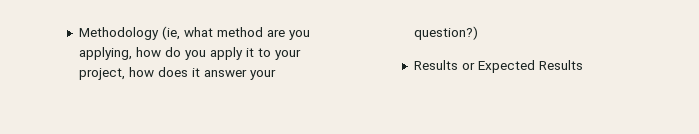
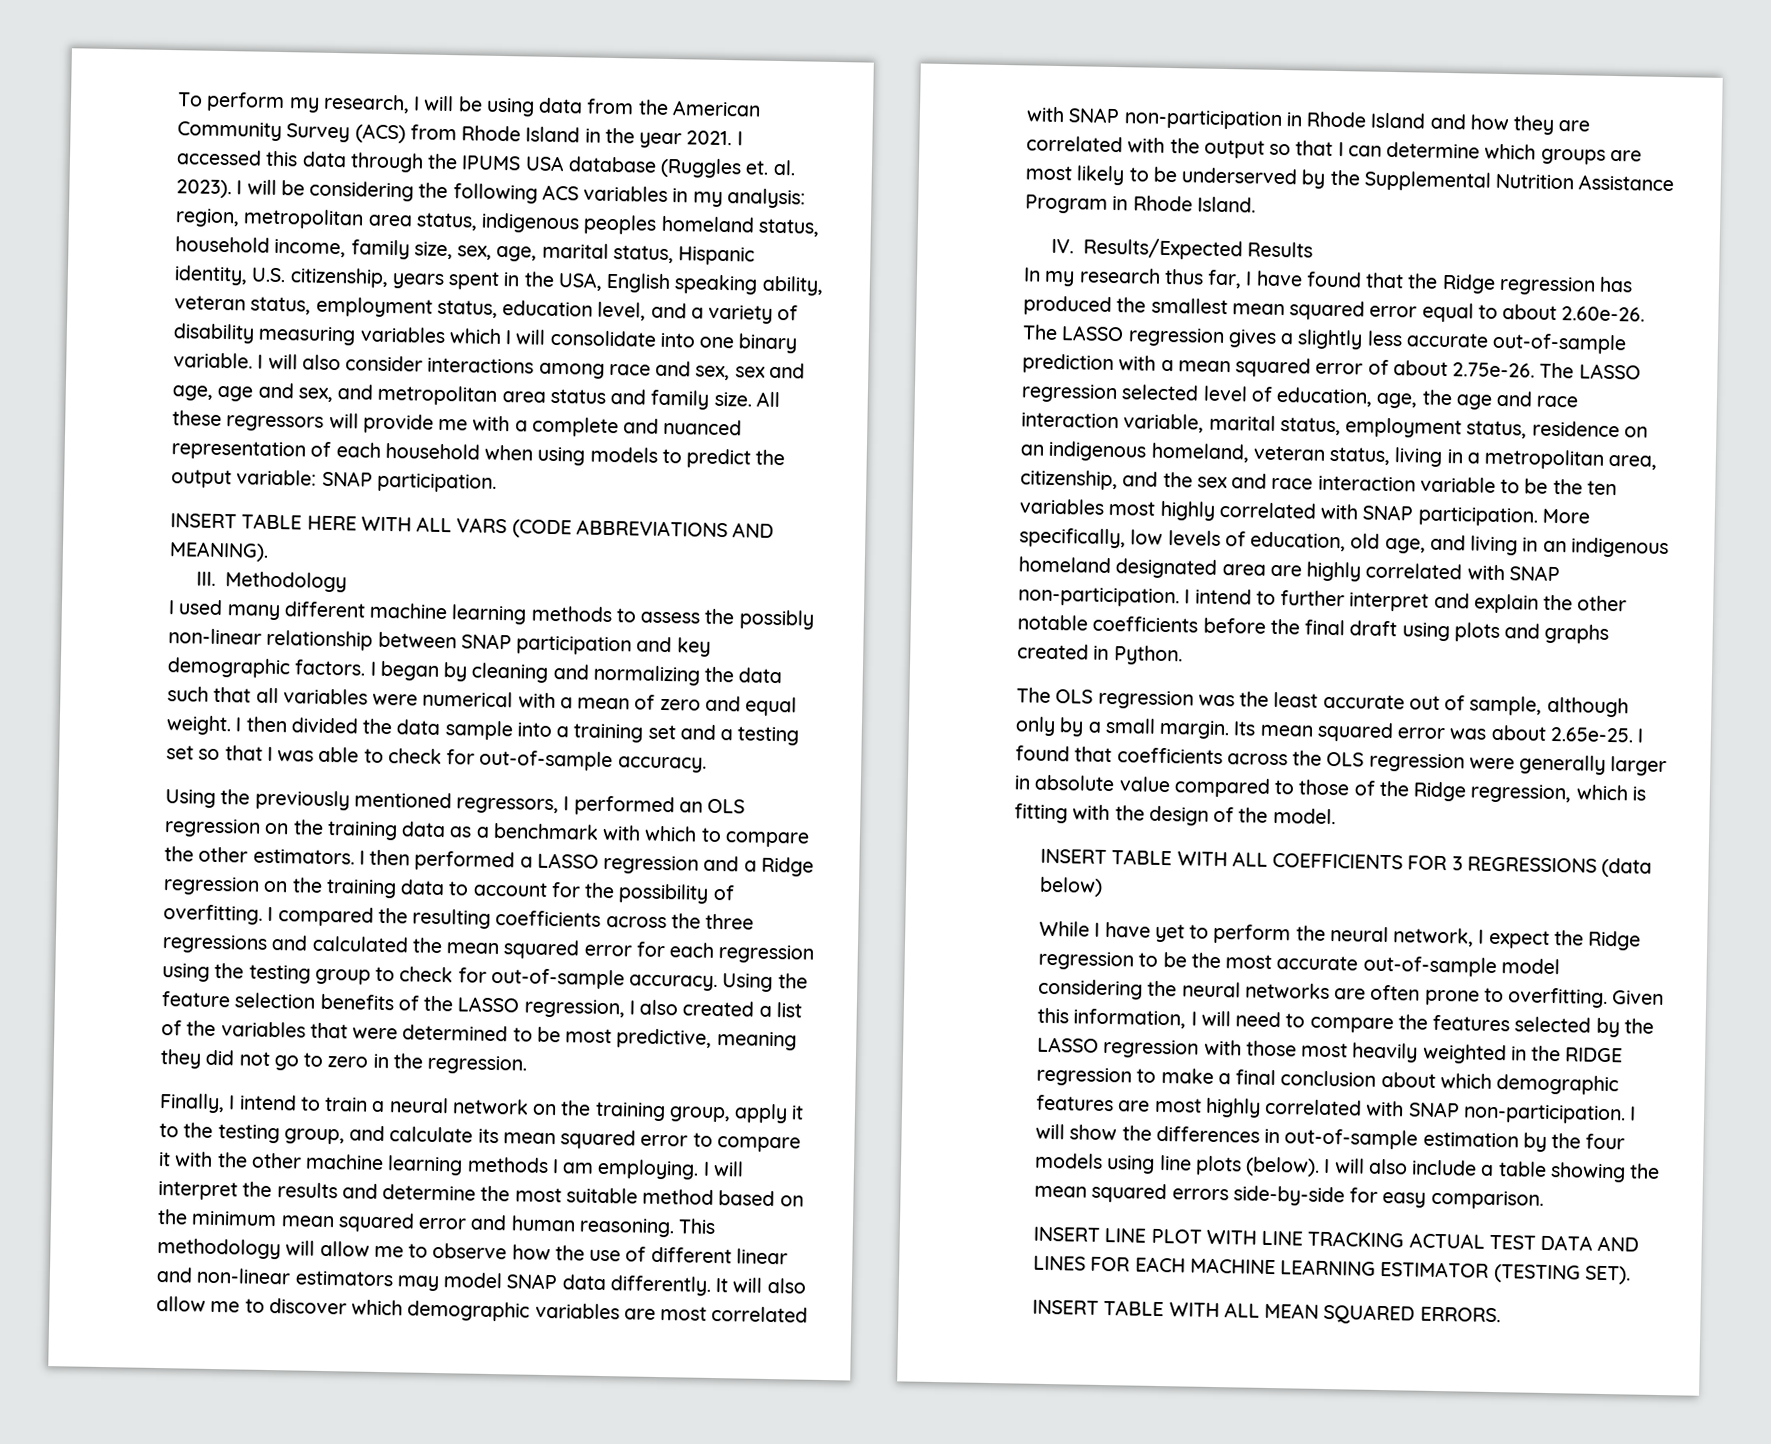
- Methodology (ie, what method are you applying, how do you apply it to your project, how does it answer your question?)
- Results or Expected Results
+ To perform my research, I will be using data from the American Community Survey (ACS) from Rhode Island in the year 2021. I accessed this data through the IPUMS USA database (Ruggles et. al. 2023). I will be considering the following ACS variables in my analysis: region, metropolitan area status, indigenous peoples homeland status, household income, family size, sex, age, marital status, Hispanic identity, U.S. citizenship, years spent in the USA, English speaking ability, veteran status, employment status, education level, and a variety of disability measuring variables which I will consolidate into one binary variable. I will also consider interactions among race and sex, sex and age, age and sex, and metropolitan area status and family size. All these regressors will provide me with a complete and nuanced representation of each household when using models to predict the output variable: SNAP participation.
+ INSERT TABLE HERE WITH ALL VARS (CODE ABBREVIATIONS AND MEANING).
+ III. Methodology
+ I used many different machine learning methods to assess the possibly non-linear relationship between SNAP participation and key demographic factors. I began by cleaning and normalizing the data such that all variables were numerical with a mean of zero and equal weight. I then divided the data sample into a training set and a testing set so that I was able to check for out-of-sample accuracy.
+ Using the previously mentioned regressors, I performed an OLS regression on the training data as a benchmark with which to compare the other estimators. I then performed a LASSO regression and a Ridge regression on the training data to account for the possibility of overfitting. I compared the resulting coefficients across the three regressions and calculated the mean squared error for each regression using the testing group to check for out-of-sample accuracy. Using the feature selection benefits of the LASSO regression, I also created a list of the variables that were determined to be most predictive, meaning they did not go to zero in the regression.
+ Finally, I intend to train a neural network on the training group, apply it to the testing group, and calculate its mean squared error to compare it with the other machine learning methods I am employing. I will interpret the results and determine the most suitable method based on the minimum mean squared error and human reasoning. This methodology will allow me to observe how the use of different linear and non-linear estimators may model SNAP data differently. It will also allow me to discover which demographic variables are most correlated with SNAP non-participation in Rhode Island and how they are correlated with the output so that I can determine which groups are most likely to be underserved by the Supplemental Nutrition Assistance Program in Rhode Island.
+ IV. Results/Expected Results
+ In my research thus far, I have found that the Ridge regression has produced the smallest mean squared error equal to about 2.60e-26. The LASSO regression gives a slightly less accurate out-of-sample prediction with a mean squared error of about 2.75e-26. The LASSO regression selected level of education, age, the age and race interaction variable, marital status, employment status, residence on an indigenous homeland, veteran status, living in a metropolitan area, citizenship, and the sex and race interaction variable to be the ten variables most highly correlated with SNAP participation. More specifically, low levels of education, old age, and living in an indigenous homeland designated area are highly correlated with SNAP non-participation. I intend to further interpret and explain the other notable coefficients before the final draft using plots and graphs created in Python.
+ The OLS regression was the least accurate out of sample, although only by a small margin. Its mean squared error was about 2.65e-25. I found that coefficients across the OLS regression were generally larger in absolute value compared to those of the Ridge regression, which is fitting with the design of the model.
+ INSERT TABLE WITH ALL COEFFICIENTS FOR 3 REGRESSIONS (data below)
+ While I have yet to perform the neural network, I expect the Ridge regression to be the most accurate out-of-sample model considering the neural networks are often prone to overfitting. Given this information, I will need to compare the features selected by the LASSO regression with those most heavily weighted in the RIDGE regression to make a final conclusion about which demographic features are most highly correlated with SNAP non-participation. I will show the differences in out-of-sample estimation by the four models using line plots (below). I will also include a table showing the mean squared errors side-by-side for easy comparison.
+ INSERT LINE PLOT WITH LINE TRACKING ACTUAL TEST DATA AND LINES FOR EACH MACHINE LEARNING ESTIMATOR (TESTING SET).
+ INSERT TABLE WITH ALL MEAN SQUARED ERRORS.

